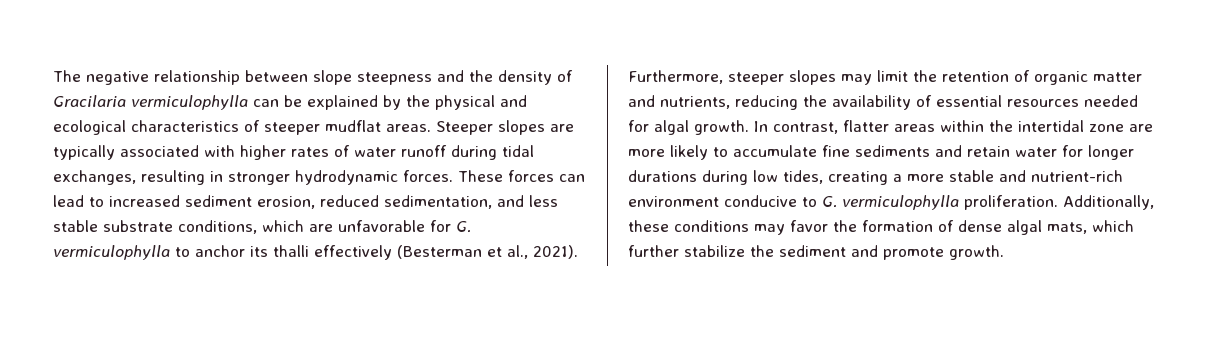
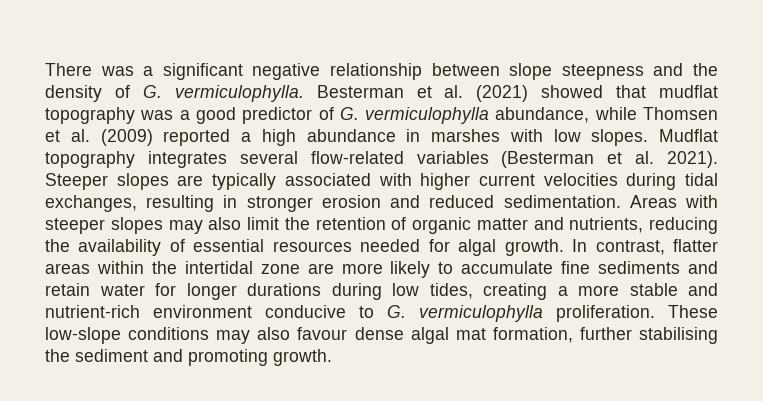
- The negative relationship between slope steepness and the density of Gracilaria vermiculophylla can be explained by the physical and ecological characteristics of steeper mudflat areas.
+ There was a significant negative relationship between slope steepness and the density of G. vermiculophylla. Besterman et al. (2021) showed that mudflat topography was a good predictor of G. vermiculophylla abundance, while Thomsen et al. (2009) reported a high abundance in marshes with low slopes. Mudflat topography integrates several flow-related variables (Besterman et al. 2021).
- Steeper slopes are typically associated with higher rates of water runoff during tidal exchanges, resulting in stronger hydrodynamic forces. These forces can lead to increased sediment erosion, reduced sedimentation, and less stable substrate conditions, which are unfavorable for G. vermiculophylla to anchor its thalli effectively (Besterman et al., 2021). Furthermore, steeper slopes may limit the retention of organic matter and nutrients, reducing the availability of essential resources needed for algal growth.
+ Steeper slopes are typically associated with higher current velocities during tidal exchanges, resulting in stronger erosion and reduced sedimentation. Areas with steeper slopes may also limit the retention of organic matter and nutrients, reducing the availability of essential resources needed for algal growth.
- Additionally, these conditions may favor the formation of dense algal mats, which further stabilize the sediment and promote growth.
+ These low-slope conditions may also favour dense algal mat formation, further stabilising the sediment and promoting growth.

